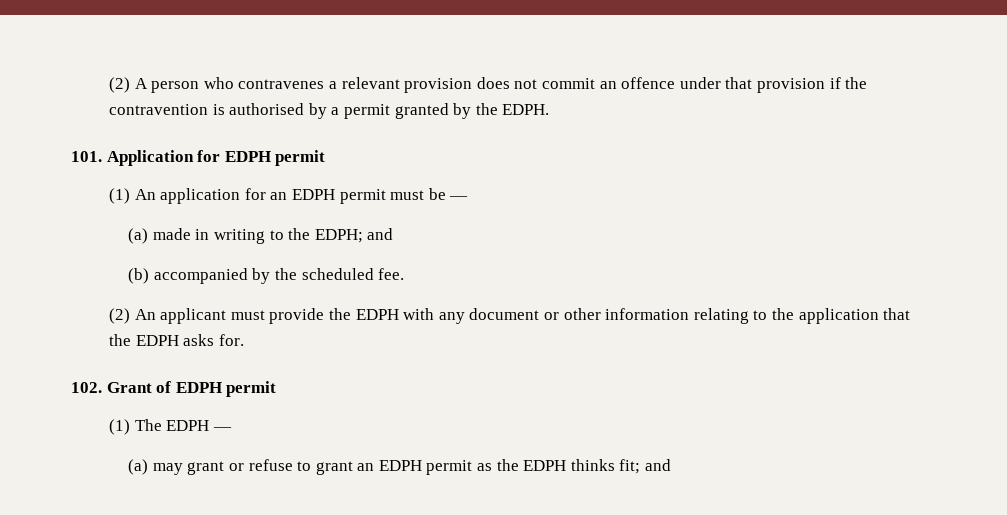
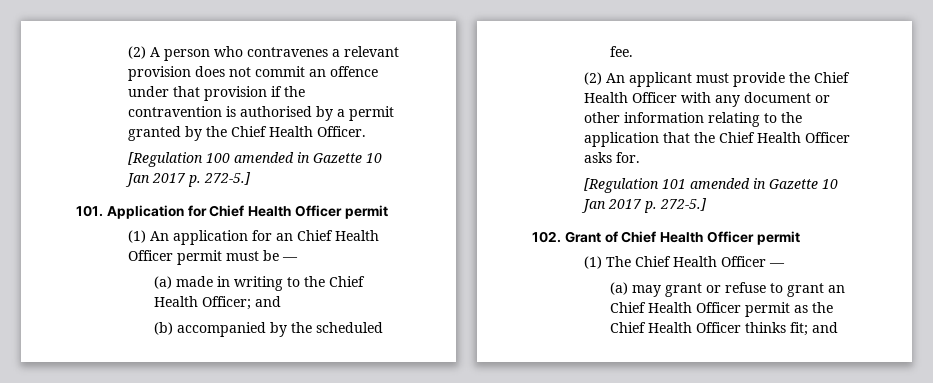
- (2) A person who contravenes a relevant provision does not commit an offence under that provision if the contravention is authorised by a permit granted by the EDPH.
+ (2) A person who contravenes a relevant provision does not commit an offence under that provision if the contravention is authorised by a permit granted by the Chief Health Officer.
+ [Regulation 100 amended in Gazette 10 Jan 2017 p. 272-5.]
- 101. Application for EDPH permit
+ 101. Application for Chief Health Officer permit
- (1) An application for an EDPH permit must be —
+ (1) An application for an Chief Health Officer permit must be —
- (a) made in writing to the EDPH; and
+ (a) made in writing to the Chief Health Officer; and
- (2) An applicant must provide the EDPH with any document or other information relating to the application that the EDPH asks for.
+ (2) An applicant must provide the Chief Health Officer with any document or other information relating to the application that the Chief Health Officer asks for.
+ [Regulation 101 amended in Gazette 10 Jan 2017 p. 272-5.]
- 102. Grant of EDPH permit
+ 102. Grant of Chief Health Officer permit
- (1) The EDPH —
+ (1) The Chief Health Officer —
- (a) may grant or refuse to grant an EDPH permit as the EDPH thinks fit; and
+ (a) may grant or refuse to grant an Chief Health Officer permit as the Chief Health Officer thinks fit; and

